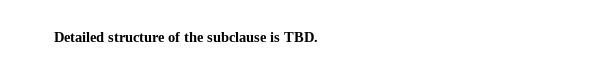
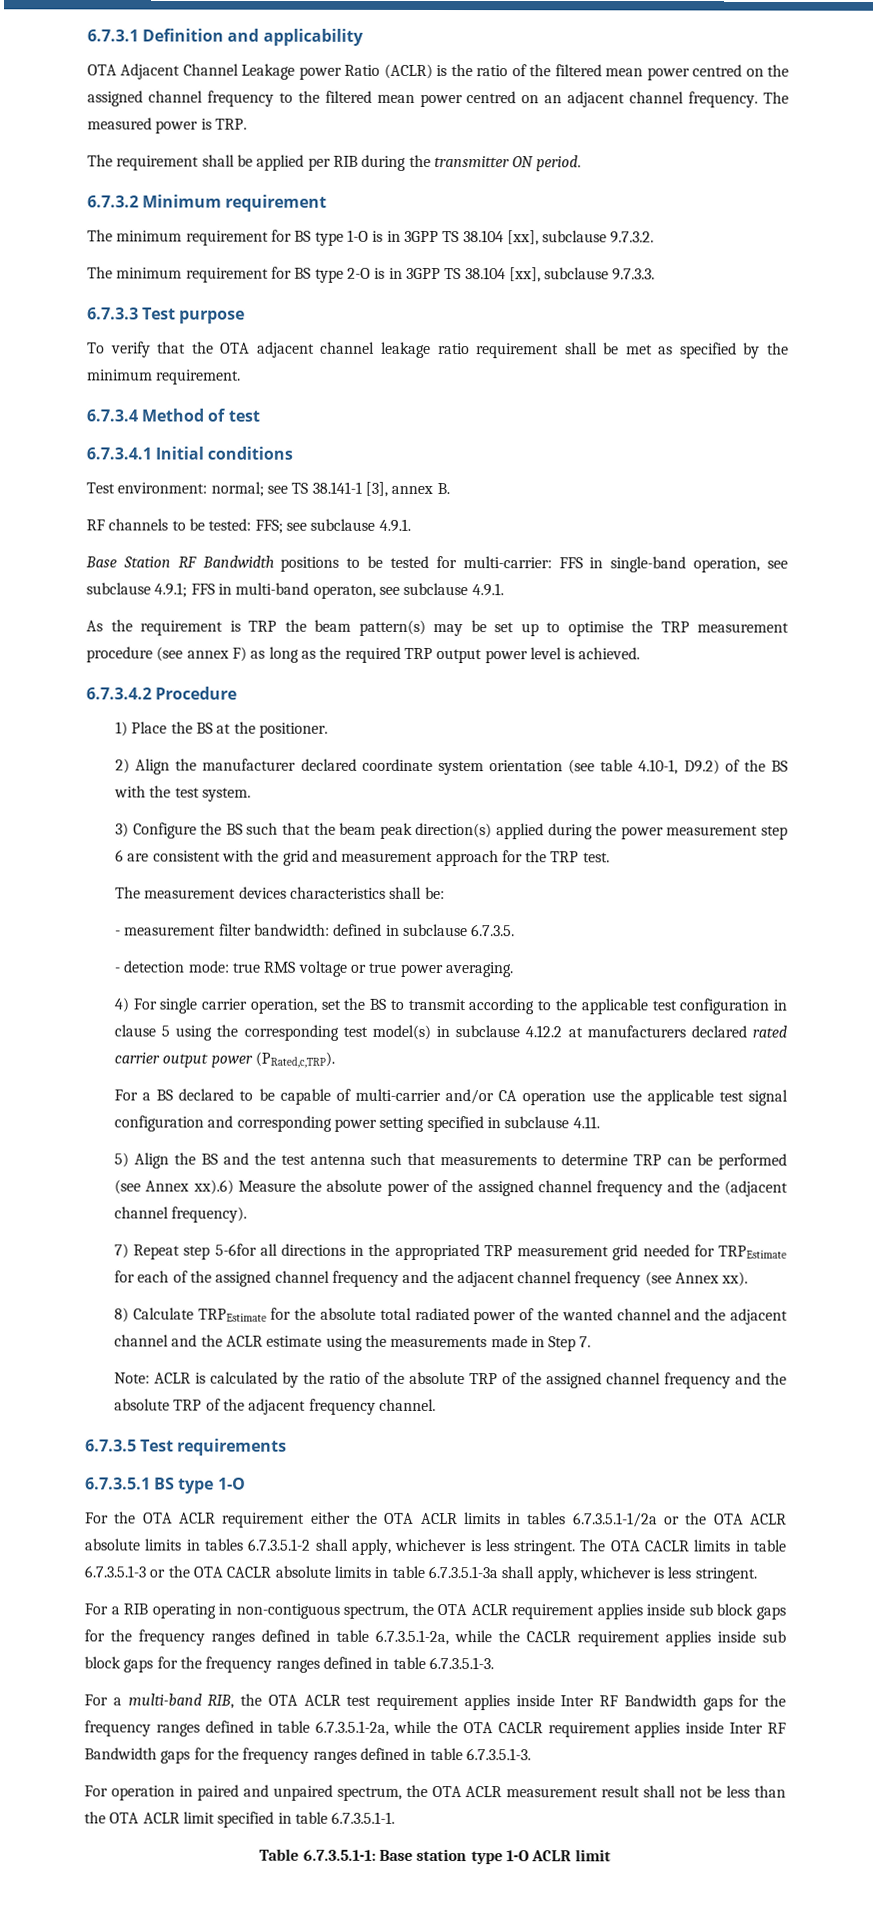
- Detailed structure of the subclause is TBD.
+ 6.7.3.1 Definition and applicability
+ OTA Adjacent Channel Leakage power Ratio (ACLR) is the ratio of the filtered mean power centred on the assigned channel frequency to the filtered mean power centred on an adjacent channel frequency. The measured power is TRP.
+ The requirement shall be applied per RIB during the transmitter ON period.
+ 6.7.3.2 Minimum requirement
+ The minimum requirement for BS type 1-O is in 3GPP TS 38.104 [xx], subclause 9.7.3.2.
+ The minimum requirement for BS type 2-O is in 3GPP TS 38.104 [xx], subclause 9.7.3.3.
+ 6.7.3.3 Test purpose
+ To verify that the OTA adjacent channel leakage ratio requirement shall be met as specified by the minimum requirement.
+ 6.7.3.4 Method of test
+ 6.7.3.4.1 Initial conditions
+ Test environment: normal; see TS 38.141-1 [3], annex B.
+ RF channels to be tested: FFS; see subclause 4.9.1.
+ Base Station RF Bandwidth positions to be tested for multi-carrier: FFS in single-band operation, see subclause 4.9.1; FFS in multi-band operaton, see subclause 4.9.1.
+ As the requirement is TRP the beam pattern(s) may be set up to optimise the TRP measurement procedure (see annex F) as long as the required TRP output power level is achieved.
+ 6.7.3.4.2 Procedure
+ 1) Place the BS at the positioner.
+ 2) Align the manufacturer declared coordinate system orientation (see table 4.10-1, D9.2) of the BS with the test system.
+ 3) Configure the BS such that the beam peak direction(s) applied during the power measurement step 6 are consistent with the grid and measurement approach for the TRP test.
+ The measurement devices characteristics shall be:
+ - measurement filter bandwidth: defined in subclause 6.7.3.5.
+ - detection mode: true RMS voltage or true power averaging.
+ 4) For single carrier operation, set the BS to transmit according to the applicable test configuration in clause 5 using the corresponding test model(s) in subclause 4.12.2 at manufacturers declared rated carrier output power (PRated,c,TRP).
+ For a BS declared to be capable of multi-carrier and/or CA operation use the applicable test signal configuration and corresponding power setting specified in subclause 4.11.
+ 5) Align the BS and the test antenna such that measurements to determine TRP can be performed (see Annex xx).6) Measure the absolute power of the assigned channel frequency and the (adjacent channel frequency).
+ 7) Repeat step 5-6for all directions in the appropriated TRP measurement grid needed for TRPEstimate for each of the assigned channel frequency and the adjacent channel frequency (see Annex xx).
+ 8) Calculate TRPEstimate for the absolute total radiated power of the wanted channel and the adjacent channel and the ACLR estimate using the measurements made in Step 7.
+ Note: ACLR is calculated by the ratio of the absolute TRP of the assigned channel frequency and the absolute TRP of the adjacent frequency channel.
+ 6.7.3.5 Test requirements
+ 6.7.3.5.1 BS type 1-O
+ For the OTA ACLR requirement either the OTA ACLR limits in tables 6.7.3.5.1-1/2a or the OTA ACLR absolute limits in tables 6.7.3.5.1-2 shall apply, whichever is less stringent. The OTA CACLR limits in table 6.7.3.5.1-3 or the OTA CACLR absolute limits in table 6.7.3.5.1-3a shall apply, whichever is less stringent.
+ For a RIB operating in non-contiguous spectrum, the OTA ACLR requirement applies inside sub block gaps for the frequency ranges defined in table 6.7.3.5.1-2a, while the CACLR requirement applies inside sub block gaps for the frequency ranges defined in table 6.7.3.5.1-3.
+ For a multi-band RIB, the OTA ACLR test requirement applies inside Inter RF Bandwidth gaps for the frequency ranges defined in table 6.7.3.5.1-2a, while the OTA CACLR requirement applies inside Inter RF Bandwidth gaps for the frequency ranges defined in table 6.7.3.5.1-3.
+ For operation in paired and unpaired spectrum, the OTA ACLR measurement result shall not be less than the OTA ACLR limit specified in table 6.7.3.5.1-1.
+ Table 6.7.3.5.1-1: Base station type 1-O ACLR limit

